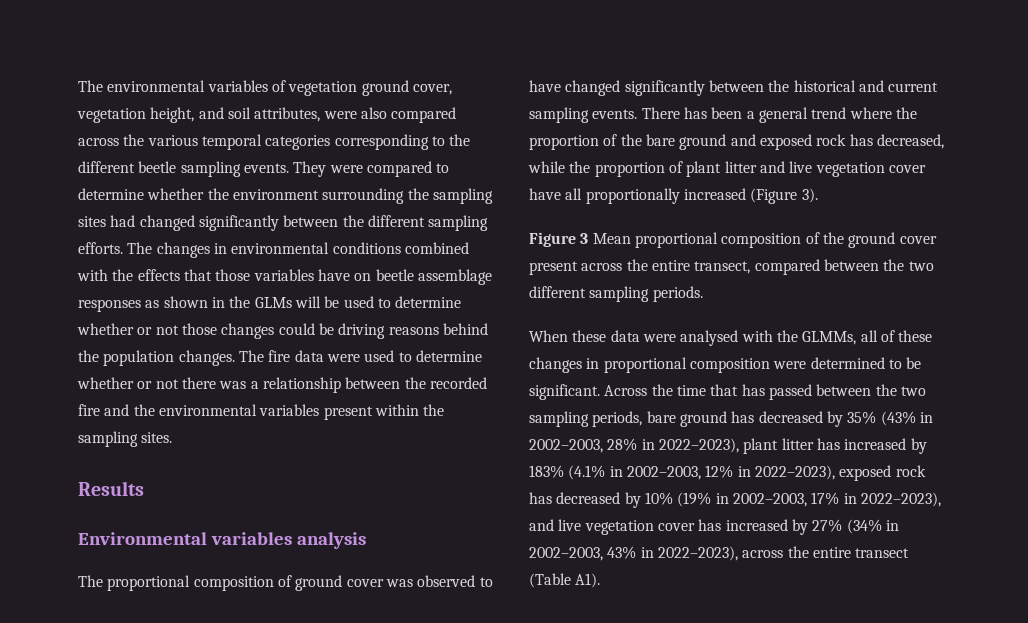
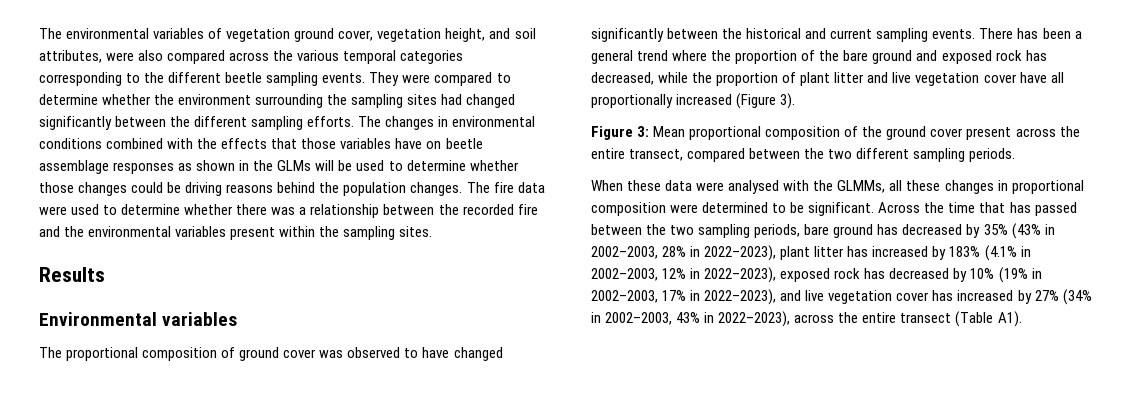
- The changes in environmental conditions combined with the effects that those variables have on beetle assemblage responses as shown in the GLMs will be used to determine whether or not those changes could be driving reasons behind the population changes.
+ The changes in environmental conditions combined with the effects that those variables have on beetle assemblage responses as shown in the GLMs will be used to determine whether those changes could be driving reasons behind the population changes.
- The fire data were used to determine whether or not there was a relationship between the recorded fire and the environmental variables present within the sampling sites.
+ The fire data were used to determine whether there was a relationship between the recorded fire and the environmental variables present within the sampling sites.
- Environmental variables analysis
+ Environmental variables
- Figure 3 Mean proportional composition of the ground cover present across the entire transect, compared between the two different sampling periods.
+ Figure 3: Mean proportional composition of the ground cover present across the entire transect, compared between the two different sampling periods.
- When these data were analysed with the GLMMs, all of these changes in proportional composition were determined to be significant.
+ When these data were analysed with the GLMMs, all these changes in proportional composition were determined to be significant.

